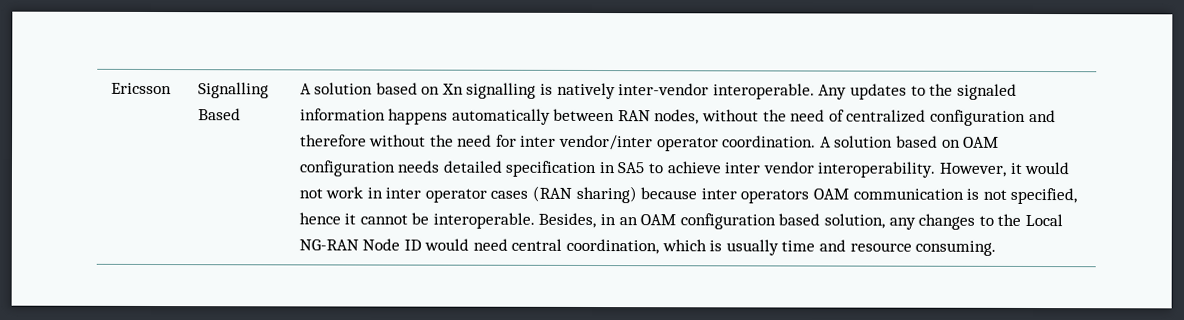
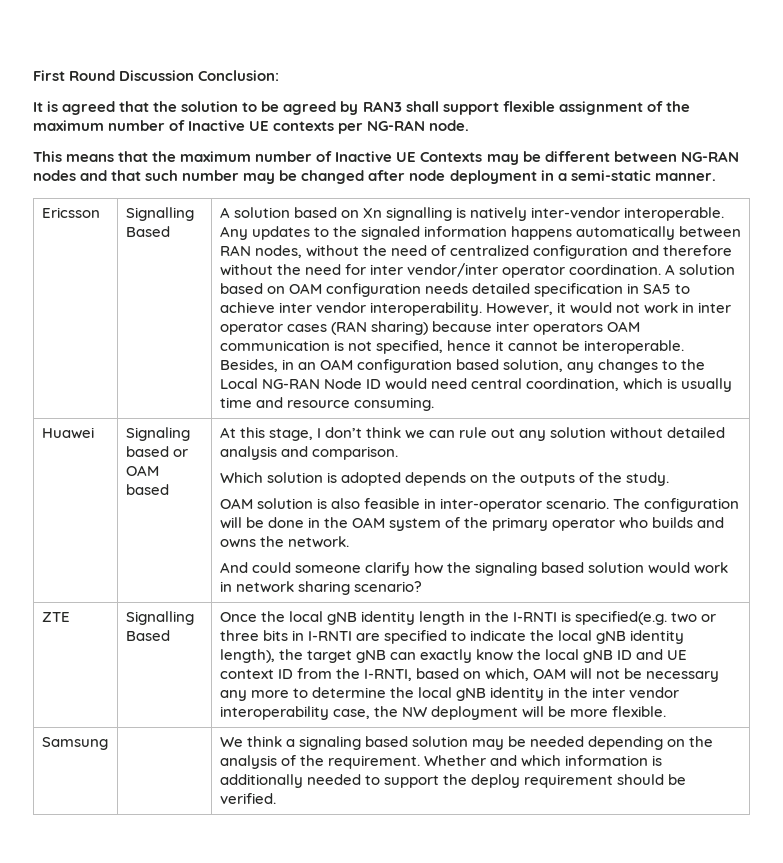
+ First Round Discussion Conclusion:
+ It is agreed that the solution to be agreed by RAN3 shall support flexible assignment of the maximum number of Inactive UE contexts per NG-RAN node.
+ This means that the maximum number of Inactive UE Contexts may be different between NG-RAN nodes and that such number may be changed after node deployment in a semi-static manner.
+ Huawei | Signaling based or OAM based | At this stage, I don’t think we can rule out any solution without detailed analysis and comparison.
+ Which solution is adopted depends on the outputs of the study.
+ OAM solution is also feasible in inter-operator scenario. The configuration will be done in the OAM system of the primary operator who builds and owns the network.
+ And could someone clarify how the signaling based solution would work in network sharing scenario?
+ ZTE | Signalling Based | Once the local gNB identity length in the I-RNTI is specified(e.g. two or three bits in I-RNTI are specified to indicate the local gNB identity length), the target gNB can exactly know the local gNB ID and UE context ID from the I-RNTI, based on which, OAM will not be necessary any more to determine the local gNB identity in the inter vendor interoperability case, the NW deployment will be more flexible.
+ Samsung | | We think a signaling based solution may be needed depending on the analysis of the requirement. Whether and which information is additionally needed to support the deploy requirement should be verified.

